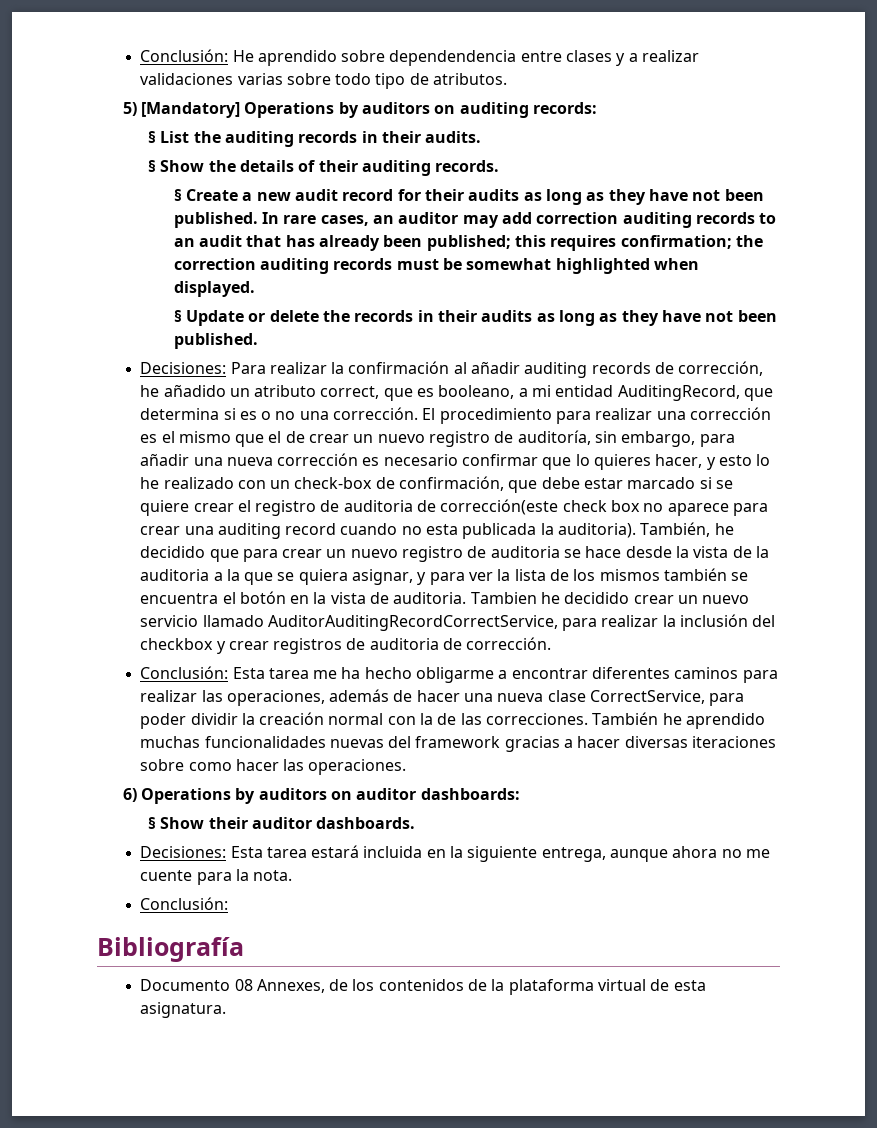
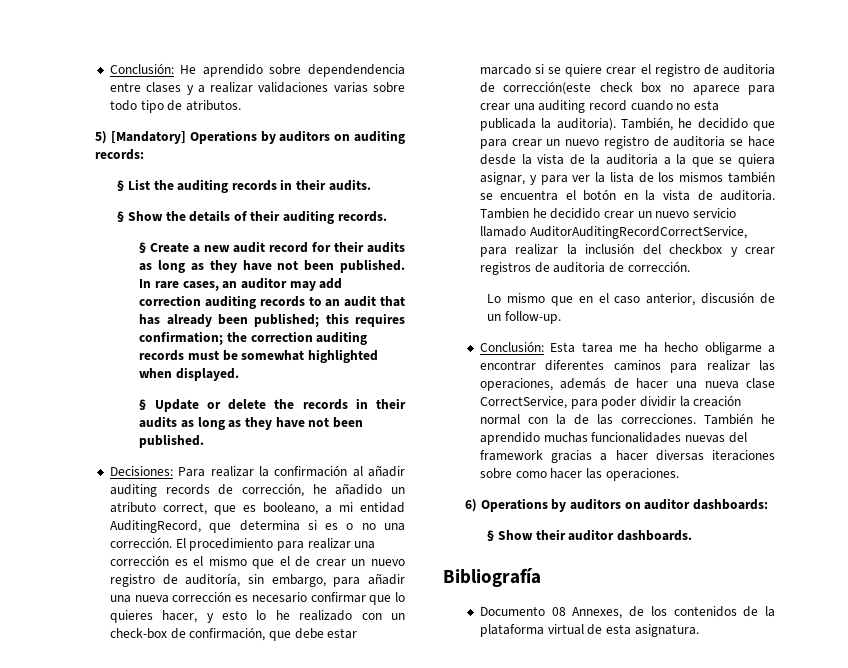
+ Lo mismo que en el caso anterior, discusión de un follow-up.
- Decisiones: Esta tarea estará incluida en la siguiente entrega, aunque ahora no me cuente para la nota.
- Conclusión:

